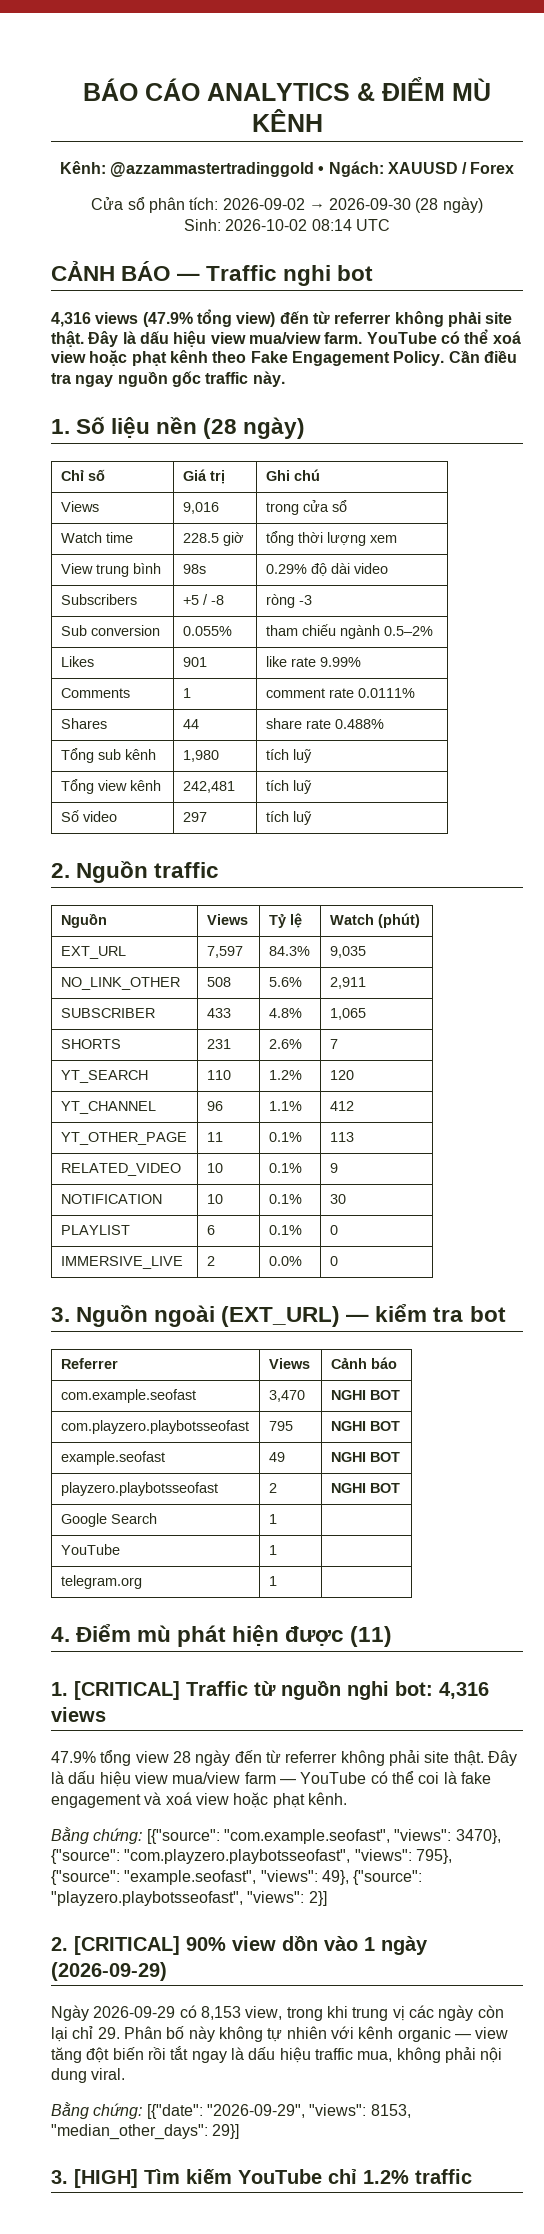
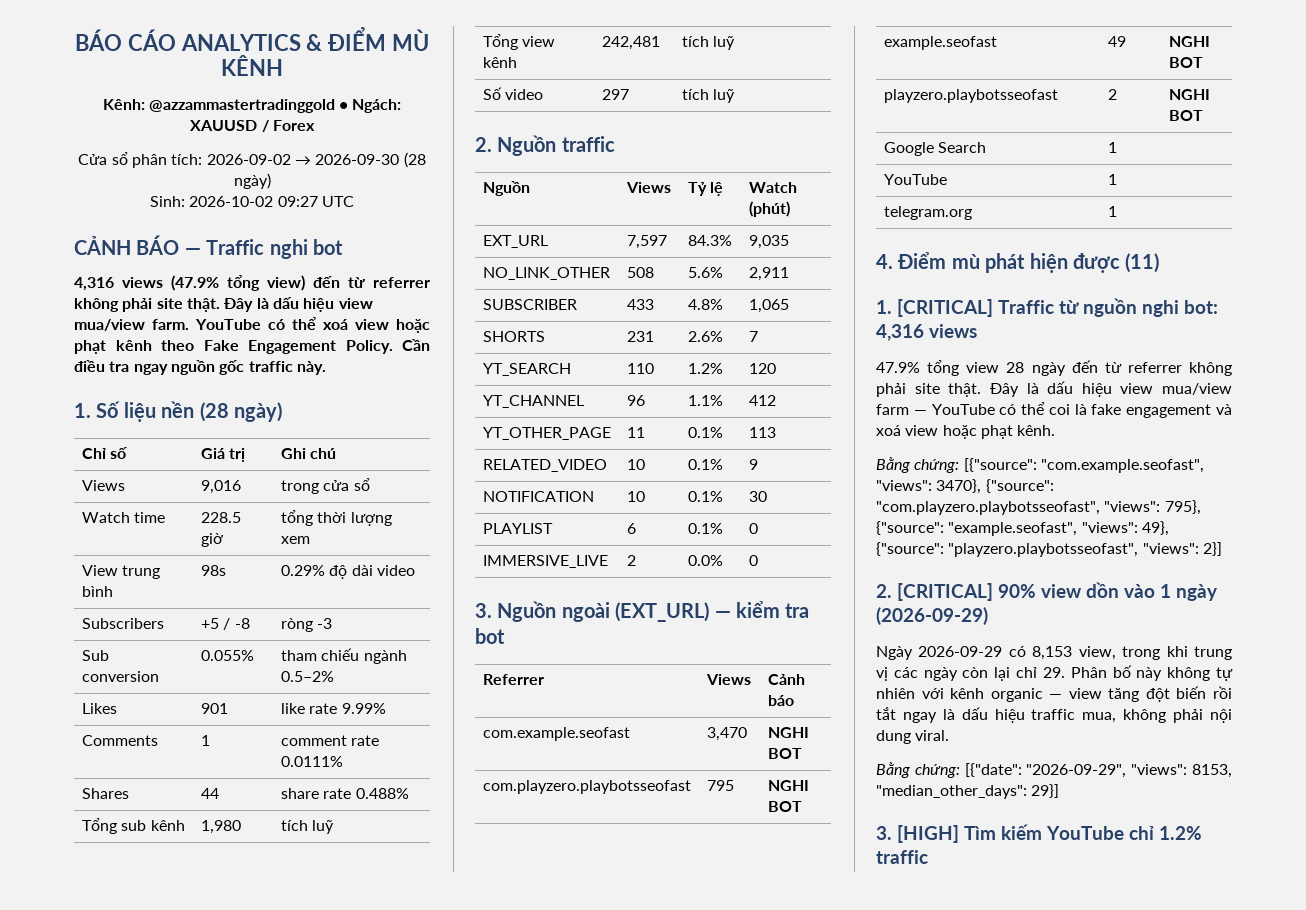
- Sinh: 2026-10-02 08:14 UTC
+ Sinh: 2026-10-02 09:27 UTC

